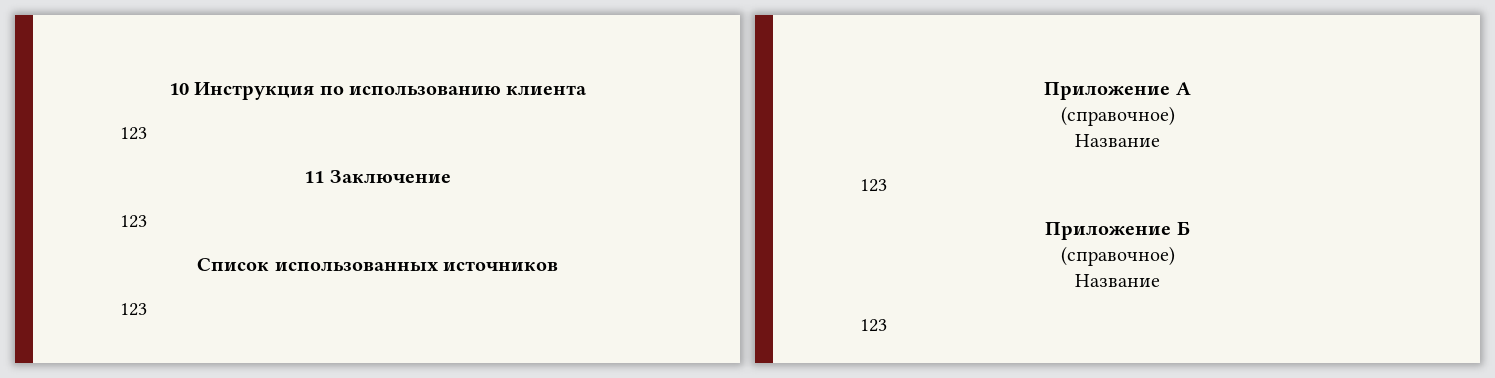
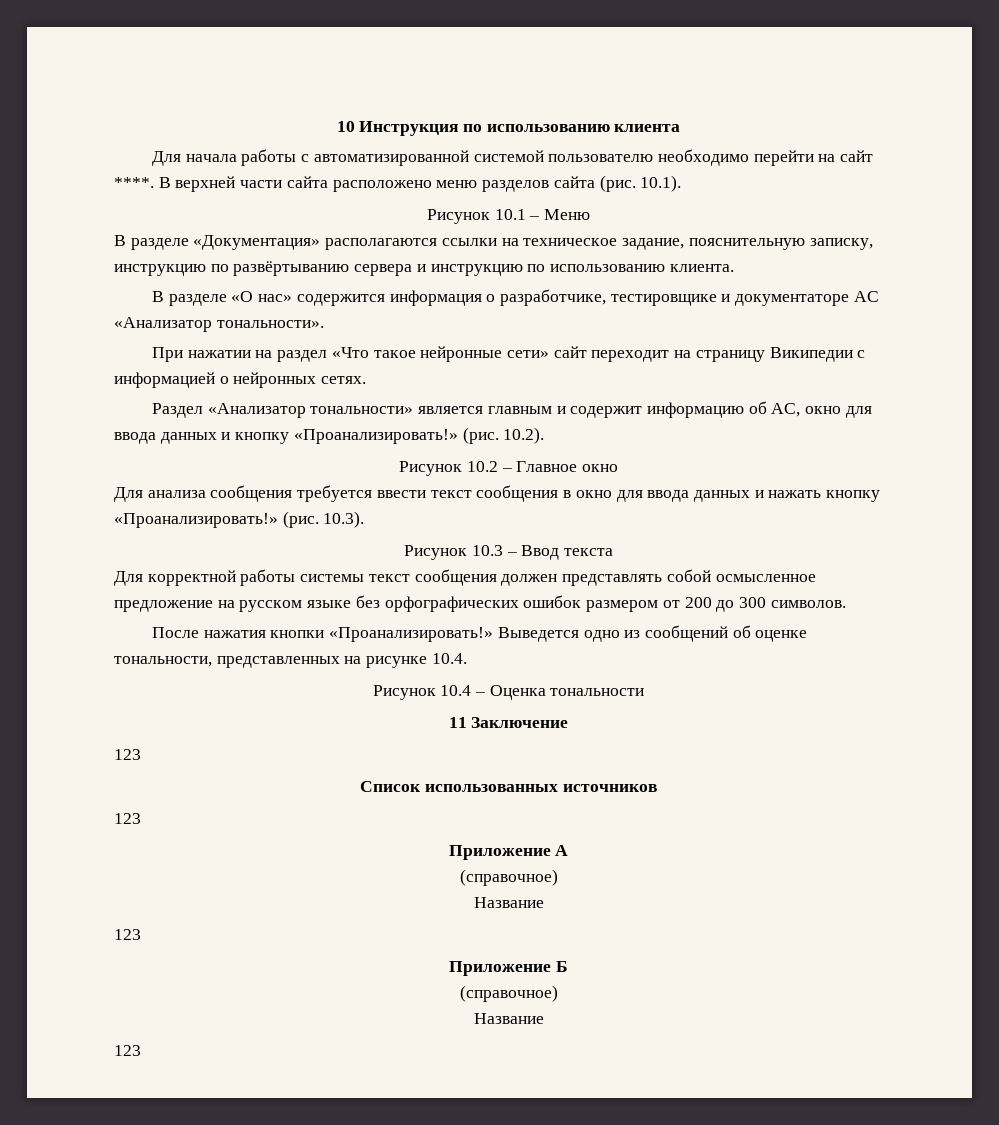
  10 Инструкция по использованию клиента
- 123
+ Для начала работы с автоматизированной системой пользователю необходимо перейти на сайт ****. В верхней части сайта расположено меню разделов сайта (рис. 10.1).
+ Рисунок 10.1 – Меню
+ В разделе «Документация» располагаются ссылки на техническое задание, пояснительную записку, инструкцию по развёртыванию сервера и инструкцию по использованию клиента.
+ В разделе «О нас» содержится информация о разработчике, тестировщике и документаторе АС «Анализатор тональности».
+ При нажатии на раздел «Что такое нейронные сети» сайт переходит на страницу Википедии с информацией о нейронных сетях.
+ Раздел «Анализатор тональности» является главным и содержит информацию об АС, окно для ввода данных и кнопку «Проанализировать!» (рис. 10.2).
+ Рисунок 10.2 – Главное окно
+ Для анализа сообщения требуется ввести текст сообщения в окно для ввода данных и нажать кнопку «Проанализировать!» (рис. 10.3).
+ Рисунок 10.3 – Ввод текста
+ Для корректной работы системы текст сообщения должен представлять собой осмысленное предложение на русском языке без орфографических ошибок размером от 200 до 300 символов.
+ После нажатия кнопки «Проанализировать!» Выведется одно из сообщений об оценке тональности, представленных на рисунке 10.4.
+ Рисунок 10.4 – Оценка тональности

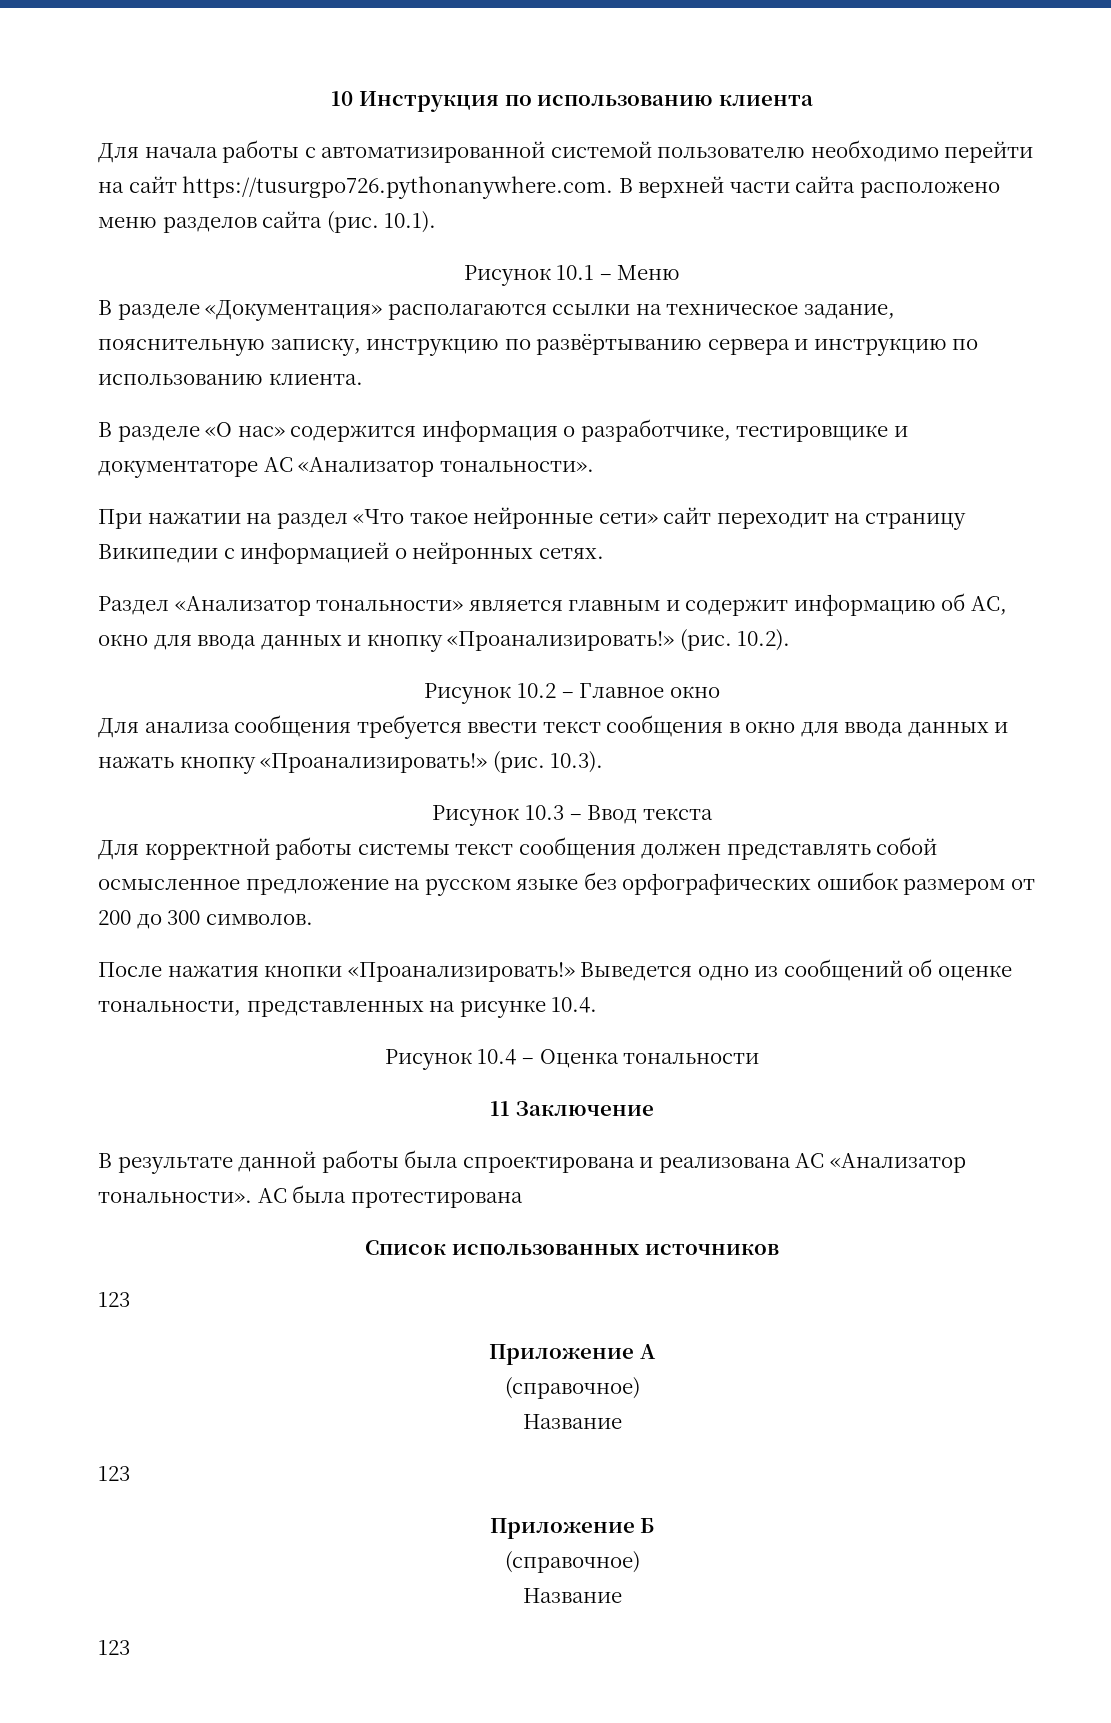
- Для начала работы с автоматизированной системой пользователю необходимо перейти на сайт ****. В верхней части сайта расположено меню разделов сайта (рис.
+ Для начала работы с автоматизированной системой пользователю необходимо перейти на сайт https://tusurgpo726.pythonanywhere.com. В верхней части сайта расположено меню разделов сайта (рис.
  11 Заключение
- 123
+ В результате данной работы была спроектирована и реализована АС «Анализатор тональности». АС была протестирована

